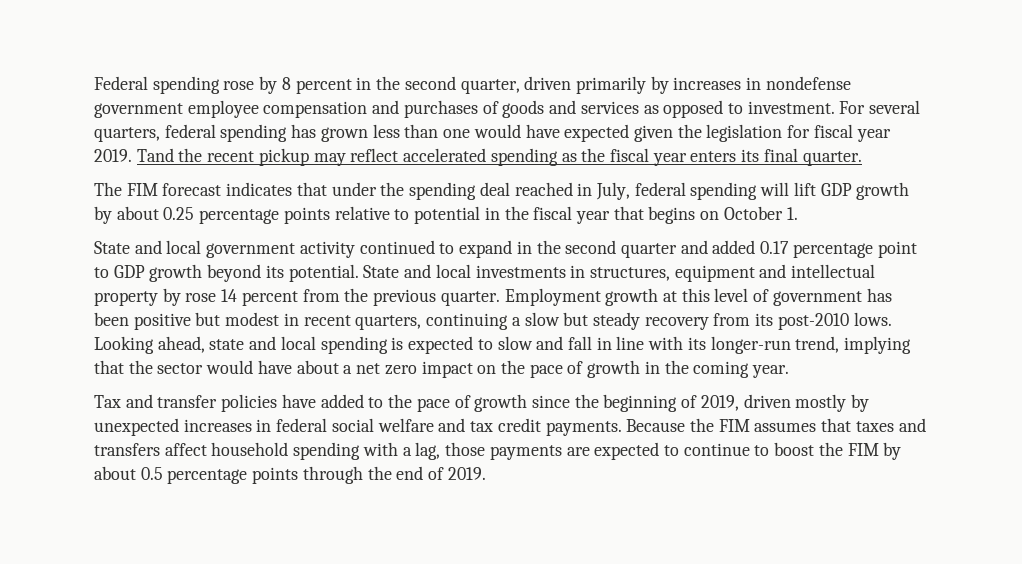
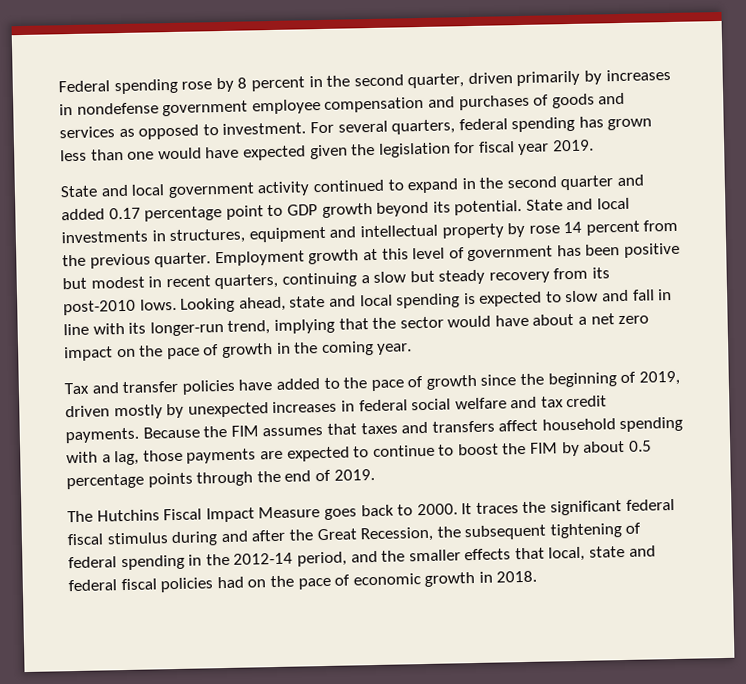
- Tand the recent pickup may reflect accelerated spending as the fiscal year enters its final quarter.
- The FIM forecast indicates that under the spending deal reached in July, federal spending will lift GDP growth by about 0.25 percentage points relative to potential in the fiscal year that begins on October 1.
+ The Hutchins Fiscal Impact Measure goes back to 2000. It traces the significant federal fiscal stimulus during and after the Great Recession, the subsequent tightening of federal spending in the 2012-14 period, and the smaller effects that local, state and federal fiscal policies had on the pace of economic growth in 2018.

